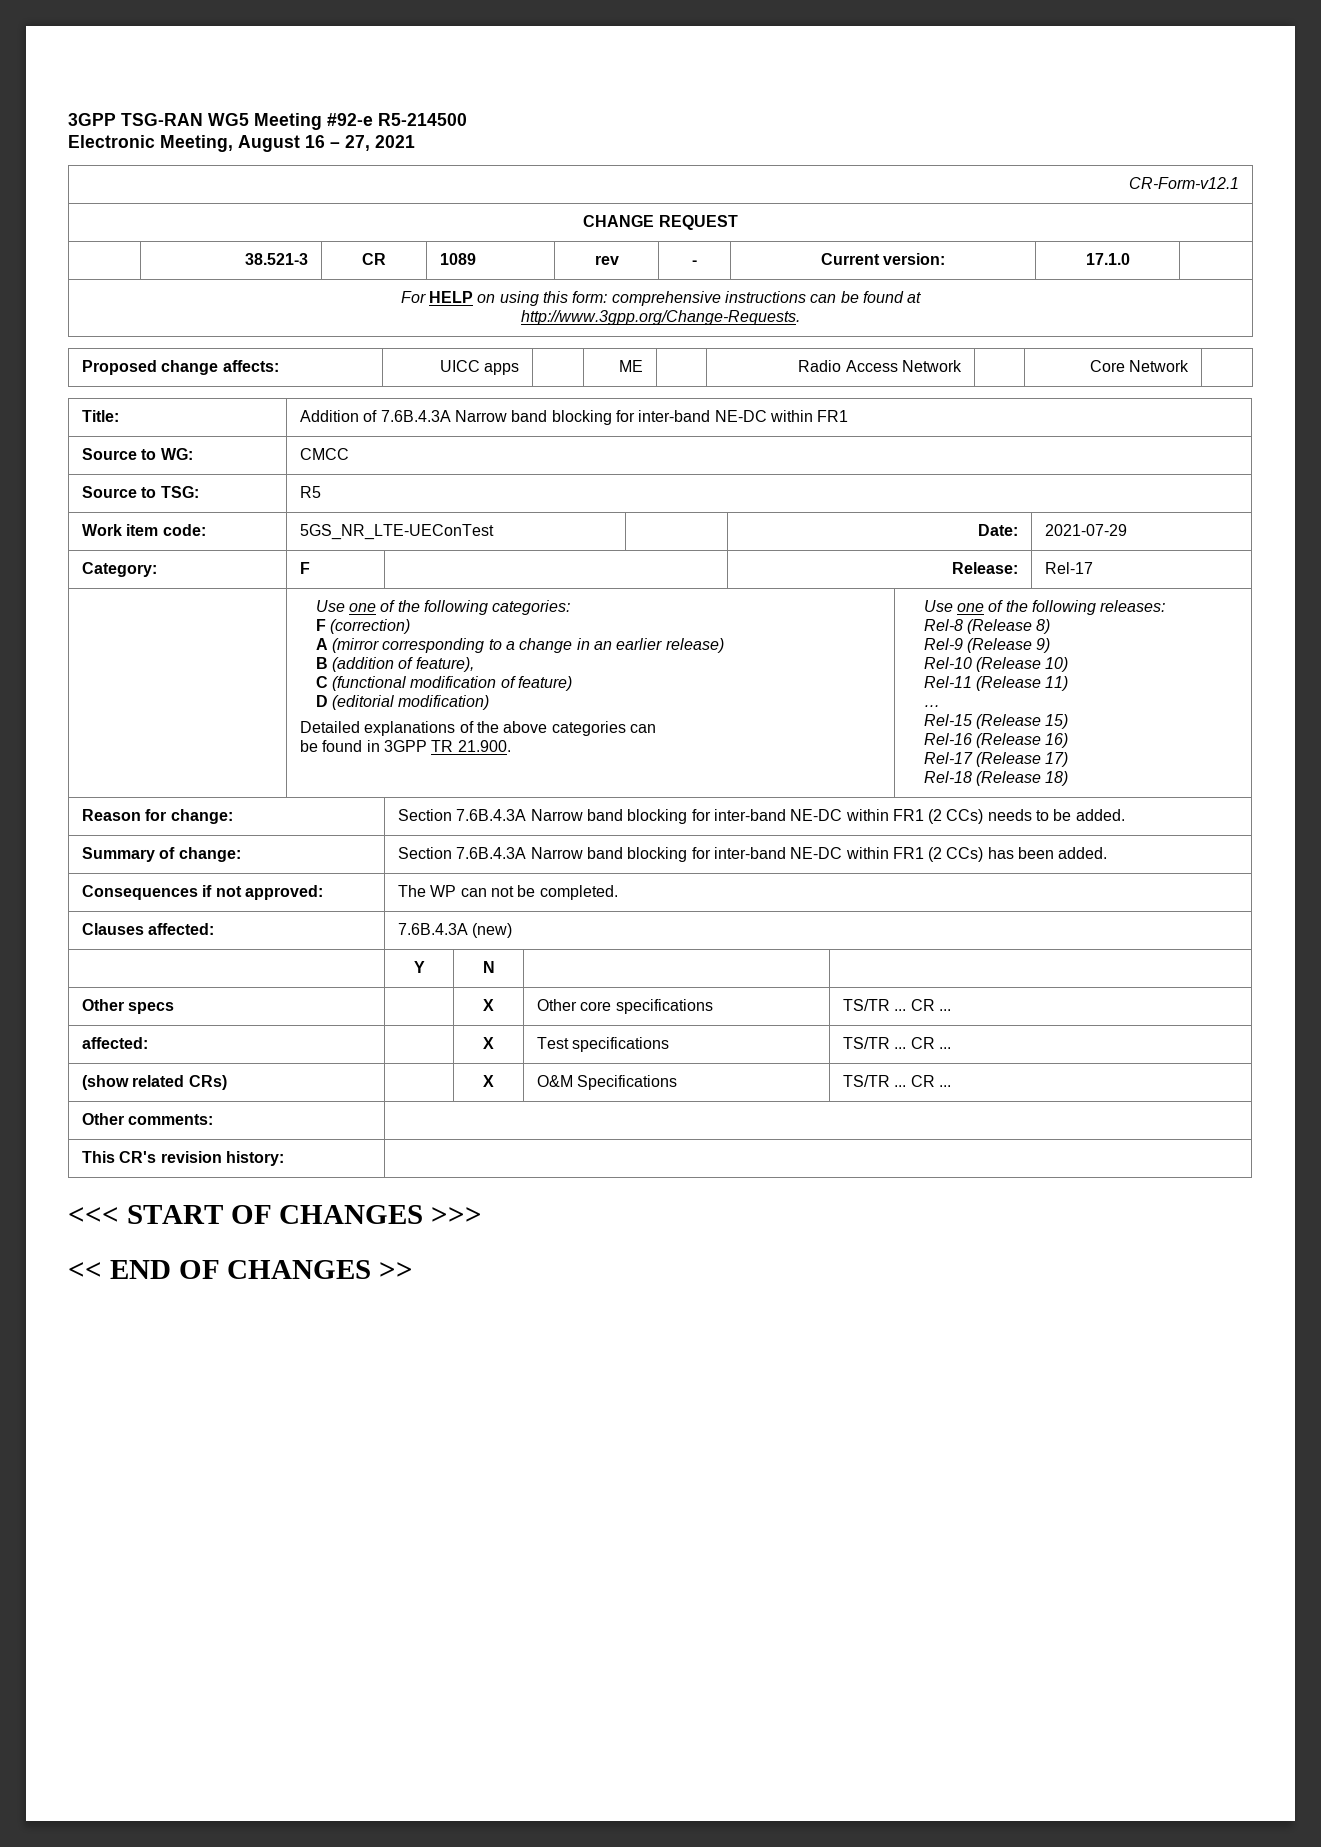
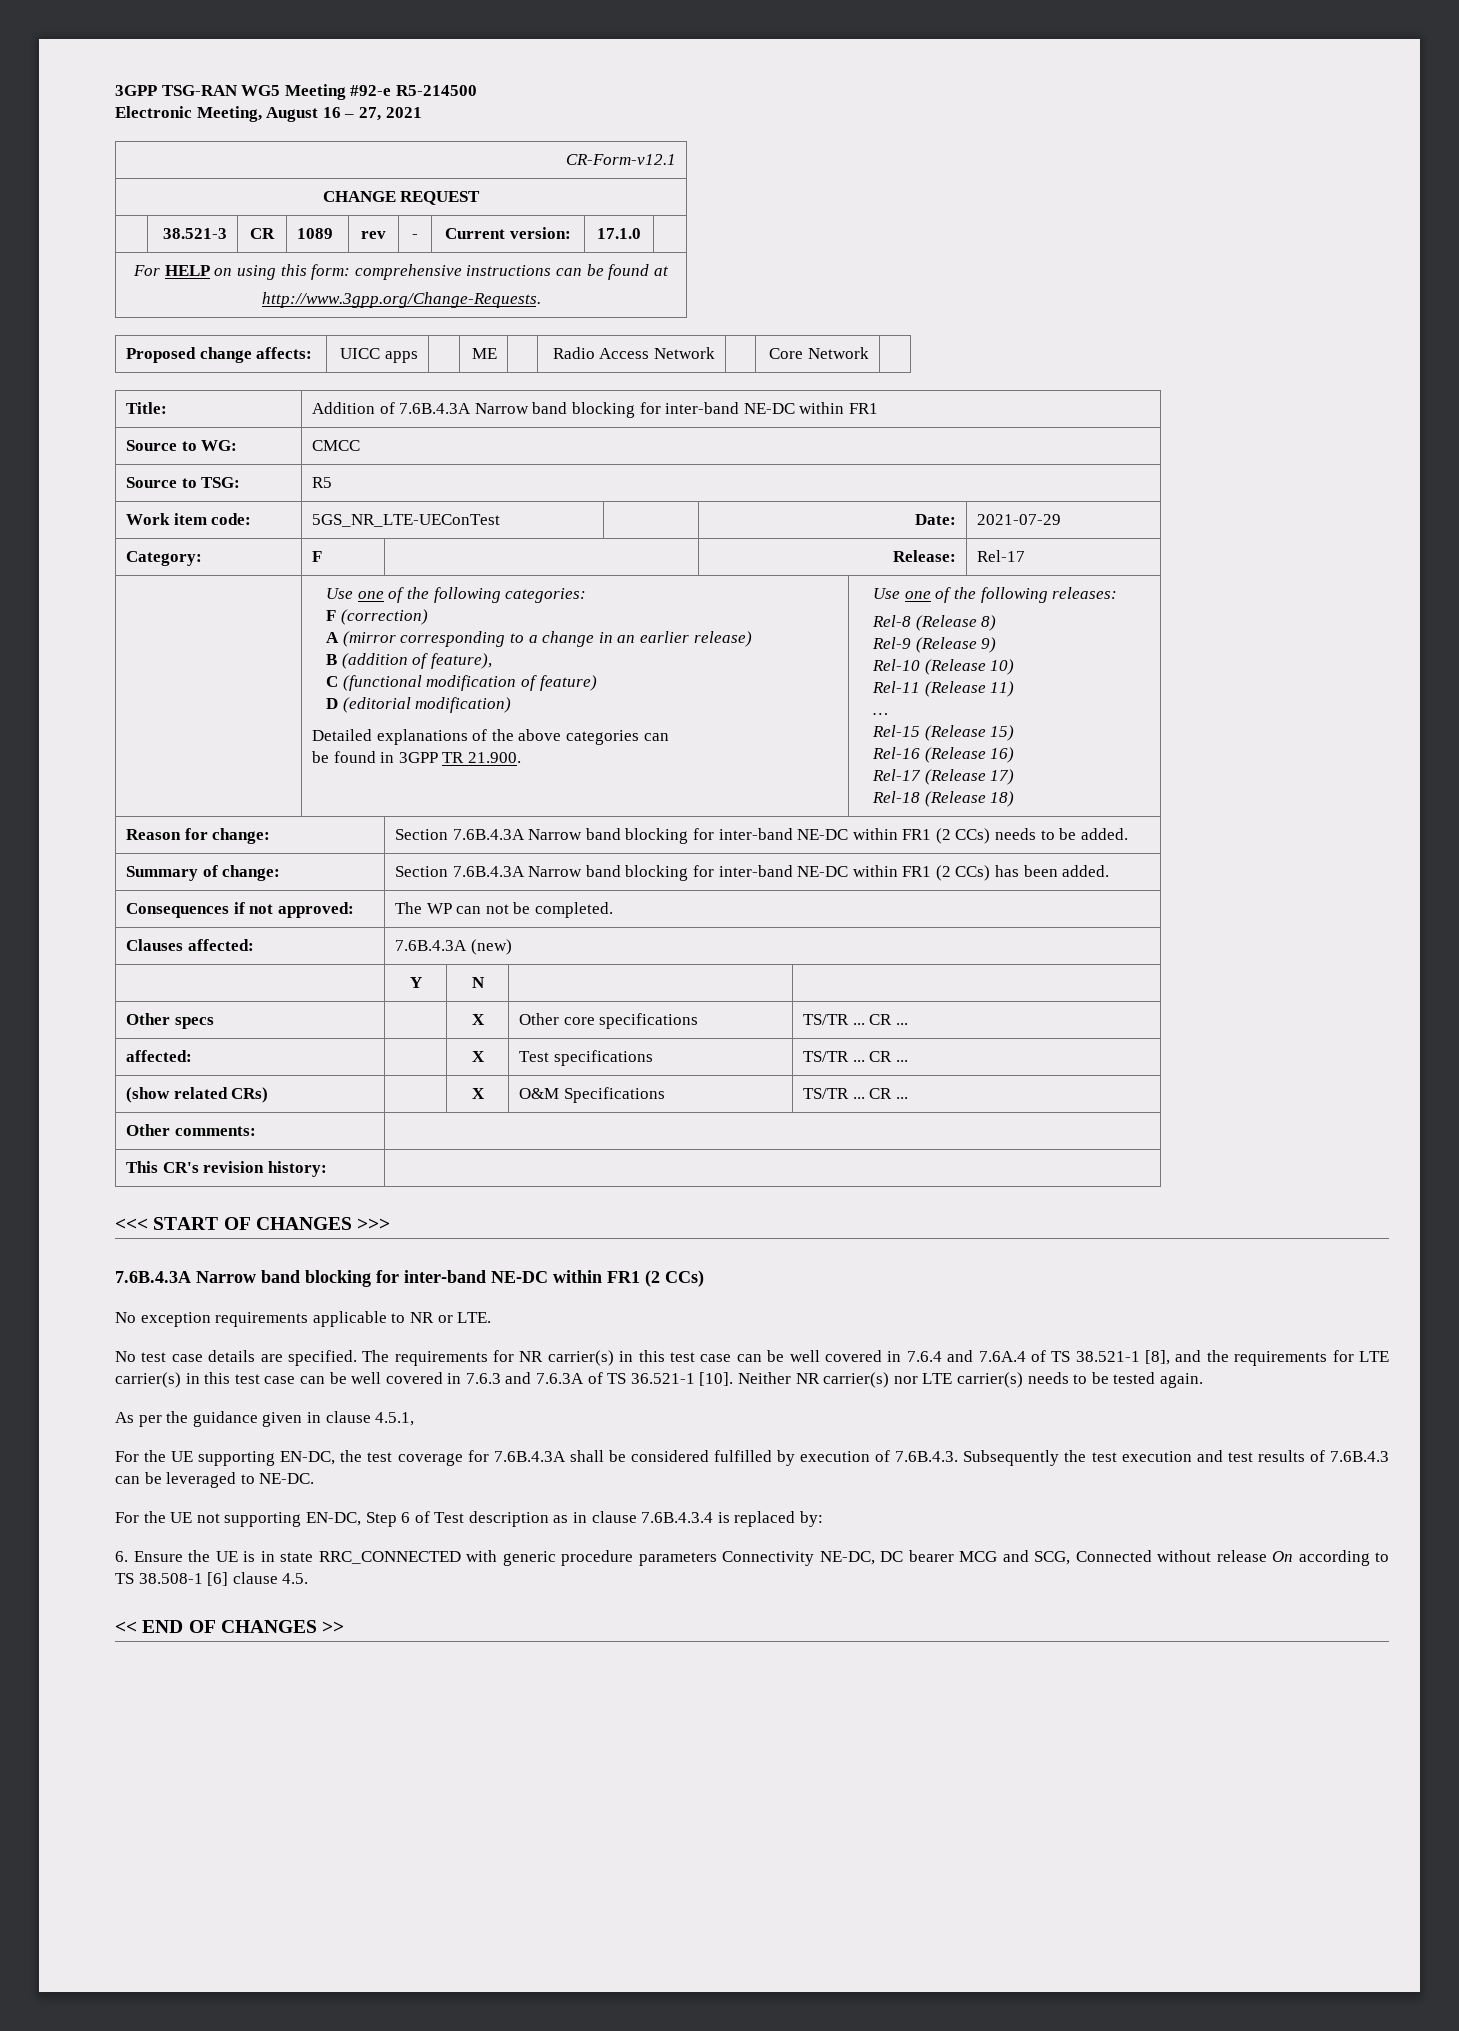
  <<< START OF CHANGES >>>
+ 7.6B.4.3A Narrow band blocking for inter-band NE-DC within FR1 (2 CCs)
+ No exception requirements applicable to NR or LTE.
+ No test case details are specified. The requirements for NR carrier(s) in this test case can be well covered in 7.6.4 and 7.6A.4 of TS 38.521-1 [8], and the requirements for LTE carrier(s) in this test case can be well covered in 7.6.3 and 7.6.3A of TS 36.521-1 [10]. Neither NR carrier(s) nor LTE carrier(s) needs to be tested again.
+ As per the guidance given in clause 4.5.1,
+ For the UE supporting EN-DC, the test coverage for 7.6B.4.3A shall be considered fulfilled by execution of 7.6B.4.3. Subsequently the test execution and test results of 7.6B.4.3 can be leveraged to NE-DC.
+ For the UE not supporting EN-DC, Step 6 of Test description as in clause 7.6B.4.3.4 is replaced by:
+ 6. Ensure the UE is in state RRC_CONNECTED with generic procedure parameters Connectivity NE-DC, DC bearer MCG and SCG, Connected without release On according to TS 38.508-1 [6] clause 4.5.

